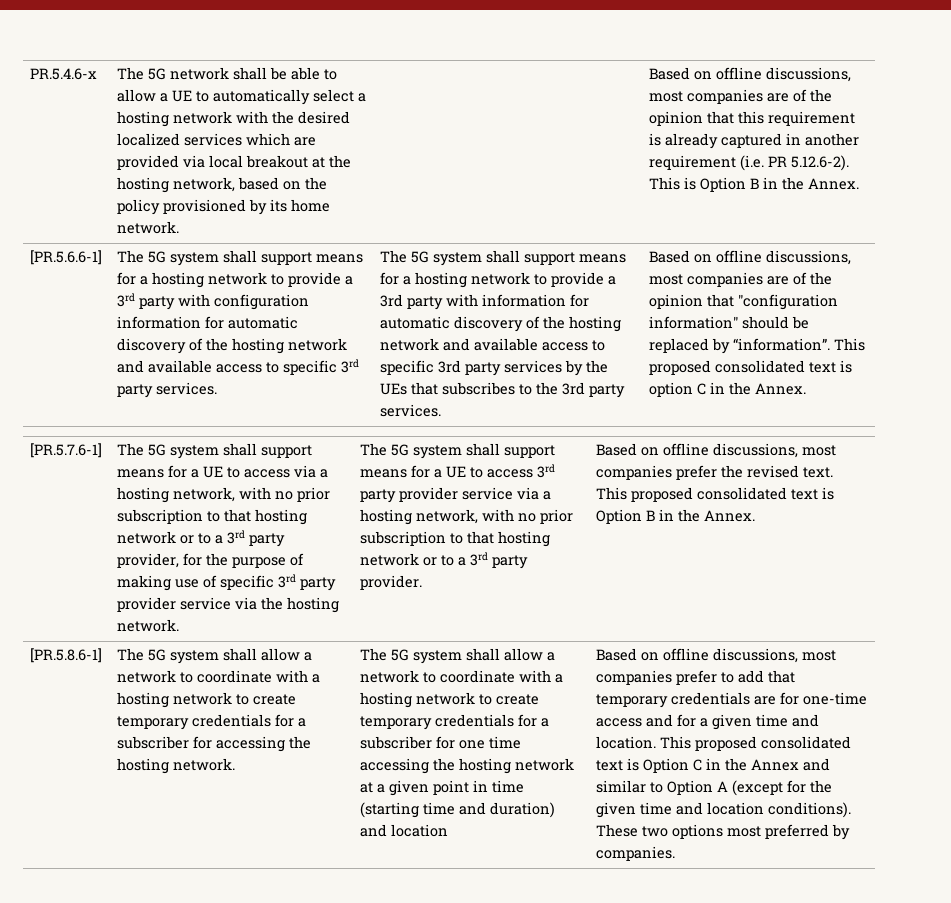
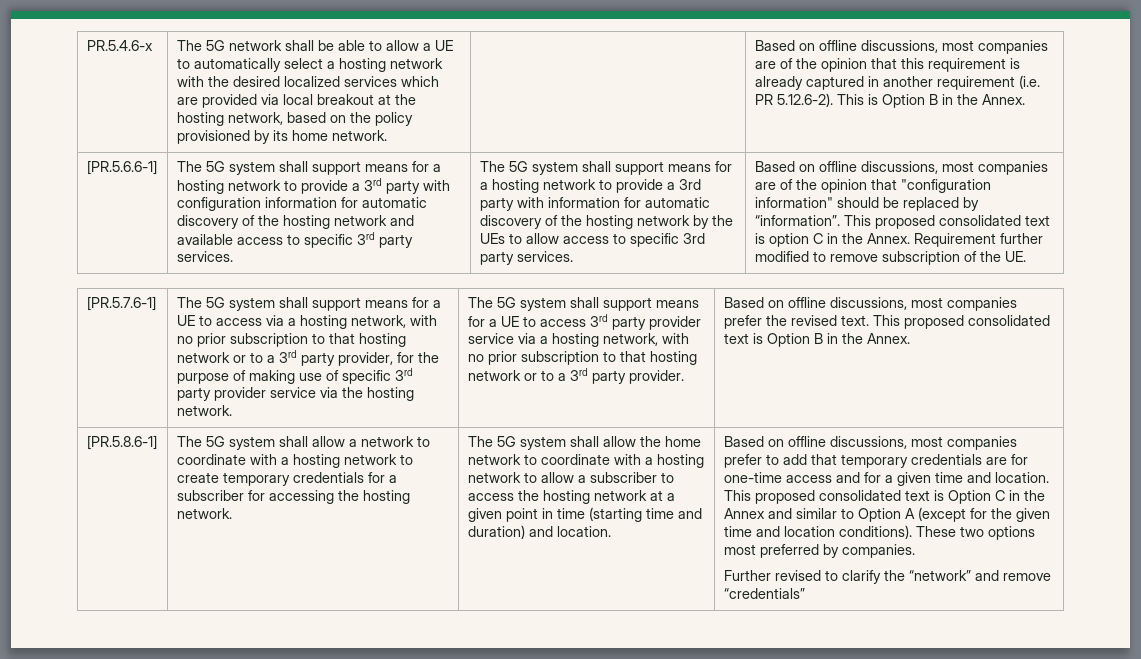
- The 5G system shall support means for a hosting network to provide a 3rd party with information for automatic discovery of the hosting network and available access to specific 3rd party services by the UEs that subscribes to the 3rd party services.
+ The 5G system shall support means for a hosting network to provide a 3rd party with information for automatic discovery of the hosting network by the UEs to allow access to specific 3rd party services.
+ Requirement further modified to remove subscription of the UE.
- The 5G system shall allow a network to coordinate with a hosting network to create temporary credentials for a subscriber for one time accessing the hosting network at a given point in time (starting time and duration) and location
+ The 5G system shall allow the home network to coordinate with a hosting network to allow a subscriber to access the hosting network at a given point in time (starting time and duration) and location.
+ Further revised to clarify the “network” and remove “credentials”

